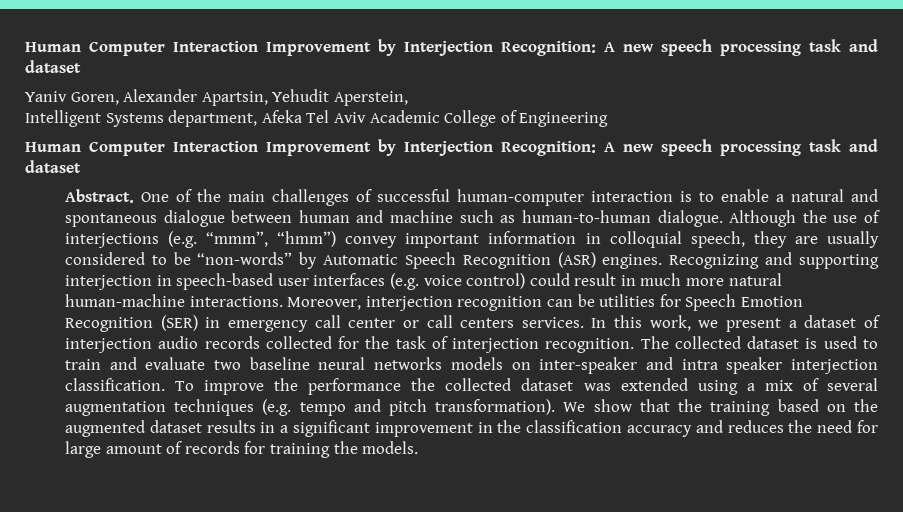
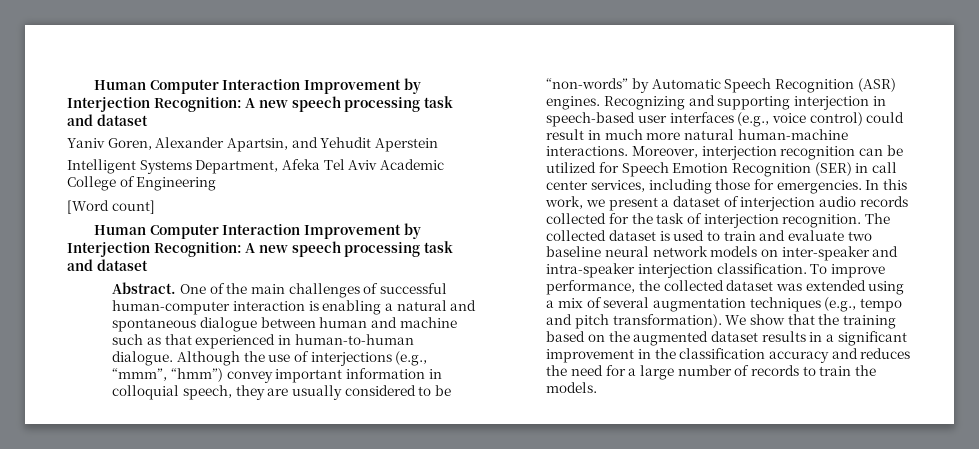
- Yaniv Goren, Alexander Apartsin, Yehudit Aperstein,
+ Yaniv Goren, Alexander Apartsin, and Yehudit Aperstein
- Intelligent Systems department, Afeka Tel Aviv Academic College of Engineering
+ Intelligent Systems Department, Afeka Tel Aviv Academic College of Engineering
+ [Word count]
- One of the main challenges of successful human-computer interaction is to enable a natural and spontaneous dialogue between human and machine such as human-to-human dialogue.
+ One of the main challenges of successful human-computer interaction is enabling a natural and spontaneous dialogue between human and machine such as that experienced in human-to-human dialogue.
- Although the use of interjections (e.g. “mmm”, “hmm”) convey important information in colloquial speech, they are usually considered to be “non-words” by Automatic Speech Recognition (ASR) engines.
+ Although the use of interjections (e.g., “mmm”, “hmm”) convey important information in colloquial speech, they are usually considered to be “non-words” by Automatic Speech Recognition (ASR) engines.
- Recognizing and supporting interjection in speech-based user interfaces (e.g. voice control) could result in much more natural human-machine interactions.
+ Recognizing and supporting interjection in speech-based user interfaces (e.g., voice control) could result in much more natural human-machine interactions.
- Moreover, interjection recognition can be utilities for Speech Emotion Recognition (SER) in emergency call center or call centers services.
+ Moreover, interjection recognition can be utilized for Speech Emotion Recognition (SER) in call center services, including those for emergencies.
- The collected dataset is used to train and evaluate two baseline neural networks models on inter-speaker and intra speaker interjection classification.
+ The collected dataset is used to train and evaluate two baseline neural network models on inter-speaker and intra-speaker interjection classification.
- To improve the performance the collected dataset was extended using a mix of several augmentation techniques (e.g. tempo and pitch transformation).
+ To improve performance, the collected dataset was extended using a mix of several augmentation techniques (e.g., tempo and pitch transformation).
- We show that the training based on the augmented dataset results in a significant improvement in the classification accuracy and reduces the need for large amount of records for training the models.
+ We show that the training based on the augmented dataset results in a significant improvement in the classification accuracy and reduces the need for a large number of records to train the models.

